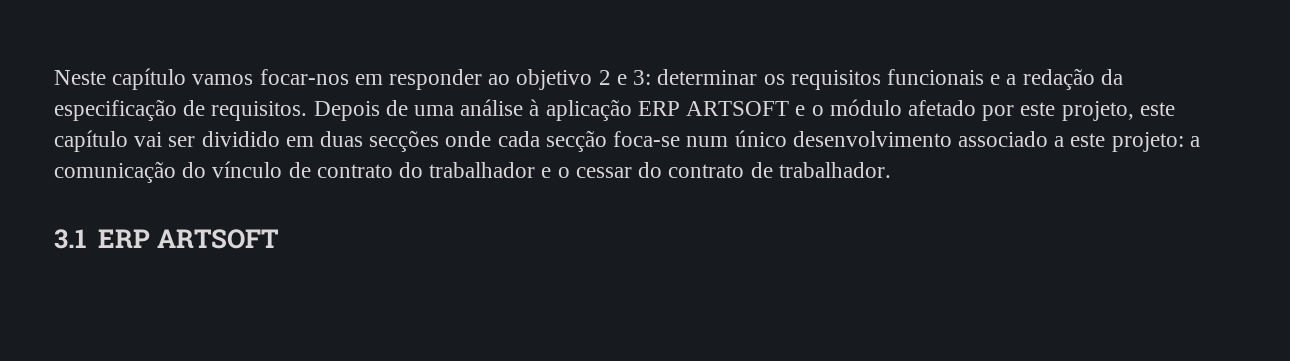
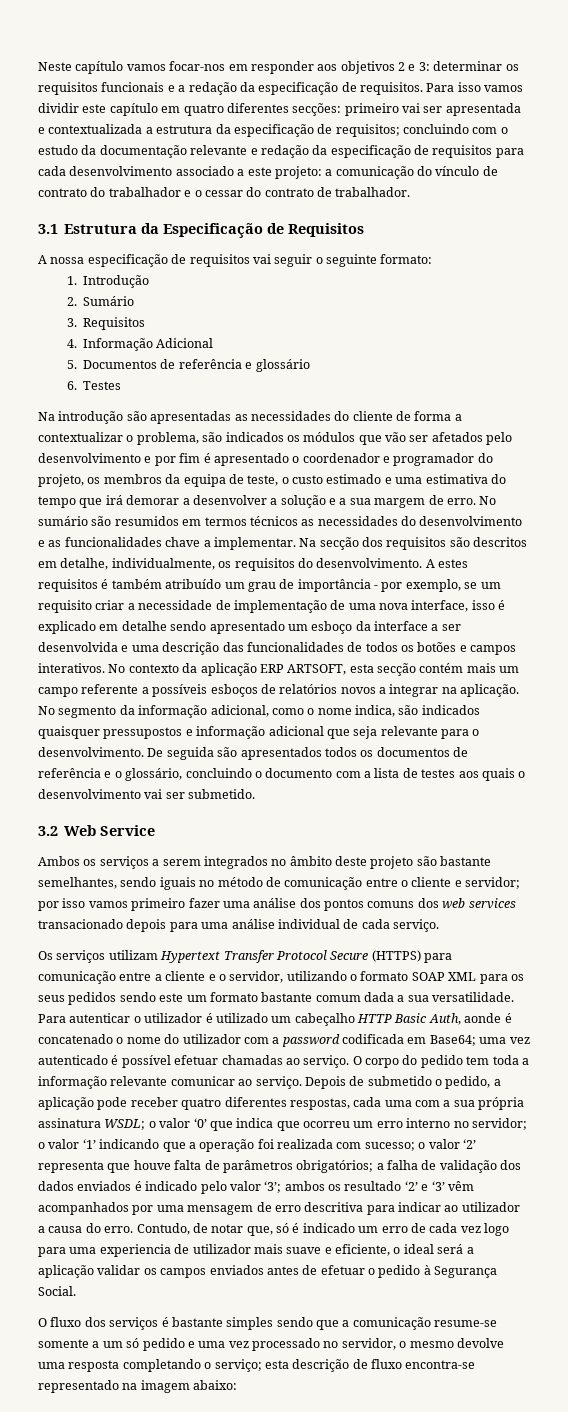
- Neste capítulo vamos focar-nos em responder ao objetivo 2 e 3: determinar os requisitos funcionais e a redação da especificação de requisitos.
+ Neste capítulo vamos focar-nos em responder aos objetivos 2 e 3: determinar os requisitos funcionais e a redação da especificação de requisitos.
- Depois de uma análise à aplicação ERP ARTSOFT e o módulo afetado por este projeto, este capítulo vai ser dividido em duas secções onde cada secção foca-se num único desenvolvimento associado a este projeto: a comunicação do vínculo de contrato do trabalhador e o cessar do contrato de trabalhador.
+ Para isso vamos dividir este capítulo em quatro diferentes secções: primeiro vai ser apresentada e contextualizada a estrutura da especificação de requisitos; concluindo com o estudo da documentação relevante e redação da especificação de requisitos para cada desenvolvimento associado a este projeto: a comunicação do vínculo de contrato do trabalhador e o cessar do contrato de trabalhador.
- 3.1 ERP ARTSOFT
+ 3.1 Estrutura da Especificação de Requisitos
+ A nossa especificação de requisitos vai seguir o seguinte formato:
+ 1. Introdução
+ 2. Sumário
+ 3. Requisitos
+ 4. Informação Adicional
+ 5. Documentos de referência e glossário
+ 6. Testes
+ Na introdução são apresentadas as necessidades do cliente de forma a contextualizar o problema, são indicados os módulos que vão ser afetados pelo desenvolvimento e por fim é apresentado o coordenador e programador do projeto, os membros da equipa de teste, o custo estimado e uma estimativa do tempo que irá demorar a desenvolver a solução e a sua margem de erro. No sumário são resumidos em termos técnicos as necessidades do desenvolvimento e as funcionalidades chave a implementar. Na secção dos requisitos são descritos em detalhe, individualmente, os requisitos do desenvolvimento. A estes requisitos é também atribuído um grau de importância - por exemplo, se um requisito criar a necessidade de implementação de uma nova interface, isso é explicado em detalhe sendo apresentado um esboço da interface a ser desenvolvida e uma descrição das funcionalidades de todos os botões e campos interativos. No contexto da aplicação ERP ARTSOFT, esta secção contém mais um campo referente a possíveis esboços de relatórios novos a integrar na aplicação. No segmento da informação adicional, como o nome indica, são indicados quaisquer pressupostos e informação adicional que seja relevante para o desenvolvimento. De seguida são apresentados todos os documentos de referência e o glossário, concluindo o documento com a lista de testes aos quais o desenvolvimento vai ser submetido.
+ 3.2 Web Service
+ Ambos os serviços a serem integrados no âmbito deste projeto são bastante semelhantes, sendo iguais no método de comunicação entre o cliente e servidor; por isso vamos primeiro fazer uma análise dos pontos comuns dos web services transacionado depois para uma análise individual de cada serviço.
+ Os serviços utilizam Hypertext Transfer Protocol Secure (HTTPS) para comunicação entre a cliente e o servidor, utilizando o formato SOAP XML para os seus pedidos sendo este um formato bastante comum dada a sua versatilidade. Para autenticar o utilizador é utilizado um cabeçalho HTTP Basic Auth, aonde é concatenado o nome do utilizador com a password codificada em Base64; uma vez autenticado é possível efetuar chamadas ao serviço. O corpo do pedido tem toda a informação relevante comunicar ao serviço. Depois de submetido o pedido, a aplicação pode receber quatro diferentes respostas, cada uma com a sua própria assinatura WSDL; o valor ‘0’ que indica que ocorreu um erro interno no servidor; o valor ‘1’ indicando que a operação foi realizada com sucesso; o valor ‘2’ representa que houve falta de parâmetros obrigatórios; a falha de validação dos dados enviados é indicado pelo valor ‘3’; ambos os resultado ‘2’ e ‘3’ vêm acompanhados por uma mensagem de erro descritiva para indicar ao utilizador a causa do erro. Contudo, de notar que, só é indicado um erro de cada vez logo para uma experiencia de utilizador mais suave e eficiente, o ideal será a aplicação validar os campos enviados antes de efetuar o pedido à Segurança Social.
+ O fluxo dos serviços é bastante simples sendo que a comunicação resume-se somente a um só pedido e uma vez processado no servidor, o mesmo devolve uma resposta completando o serviço; esta descrição de fluxo encontra-se representado na imagem abaixo:

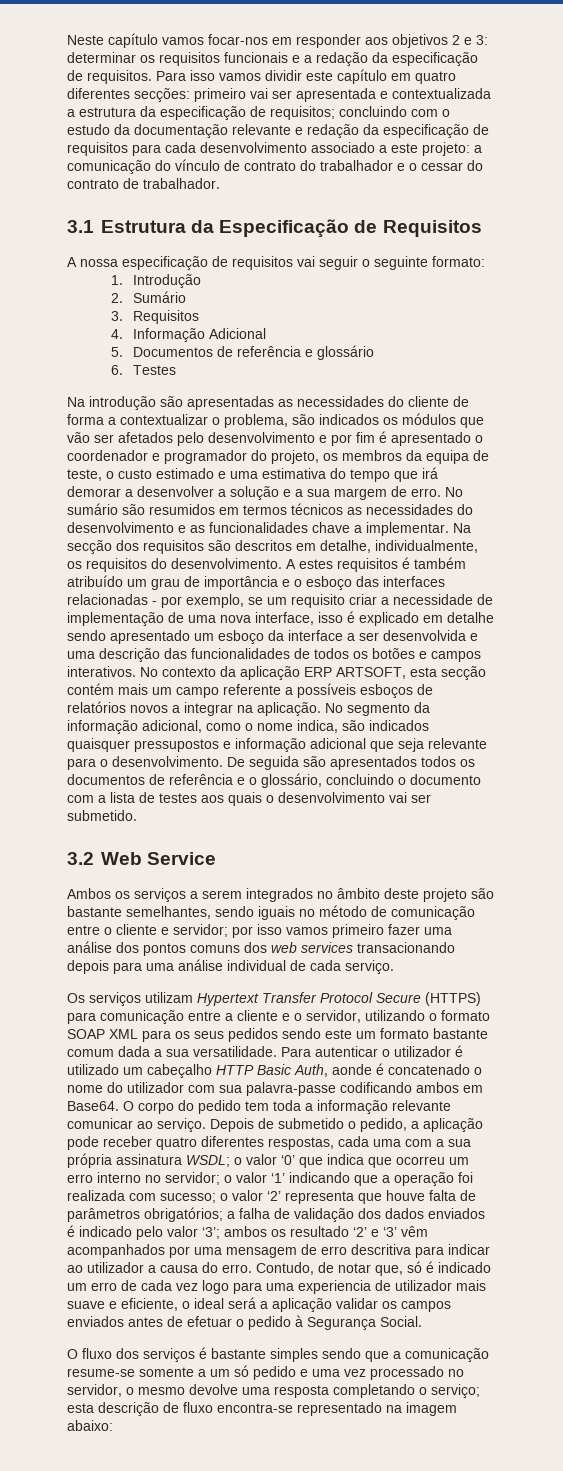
- A estes requisitos é também atribuído um grau de importância - por exemplo, se um requisito criar a necessidade de implementação de uma nova interface, isso é explicado em detalhe sendo apresentado um esboço da interface a ser desenvolvida e uma descrição das funcionalidades de todos os botões e campos interativos.
+ A estes requisitos é também atribuído um grau de importância e o esboço das interfaces relacionadas - por exemplo, se um requisito criar a necessidade de implementação de uma nova interface, isso é explicado em detalhe sendo apresentado um esboço da interface a ser desenvolvida e uma descrição das funcionalidades de todos os botões e campos interativos.
- Ambos os serviços a serem integrados no âmbito deste projeto são bastante semelhantes, sendo iguais no método de comunicação entre o cliente e servidor; por isso vamos primeiro fazer uma análise dos pontos comuns dos web services transacionado depois para uma análise individual de cada serviço.
+ Ambos os serviços a serem integrados no âmbito deste projeto são bastante semelhantes, sendo iguais no método de comunicação entre o cliente e servidor; por isso vamos primeiro fazer uma análise dos pontos comuns dos web services transacionando depois para uma análise individual de cada serviço.
- Para autenticar o utilizador é utilizado um cabeçalho HTTP Basic Auth, aonde é concatenado o nome do utilizador com a password codificada em Base64; uma vez autenticado é possível efetuar chamadas ao serviço.
+ Para autenticar o utilizador é utilizado um cabeçalho HTTP Basic Auth, aonde é concatenado o nome do utilizador com sua palavra-passe codificando ambos em Base64.

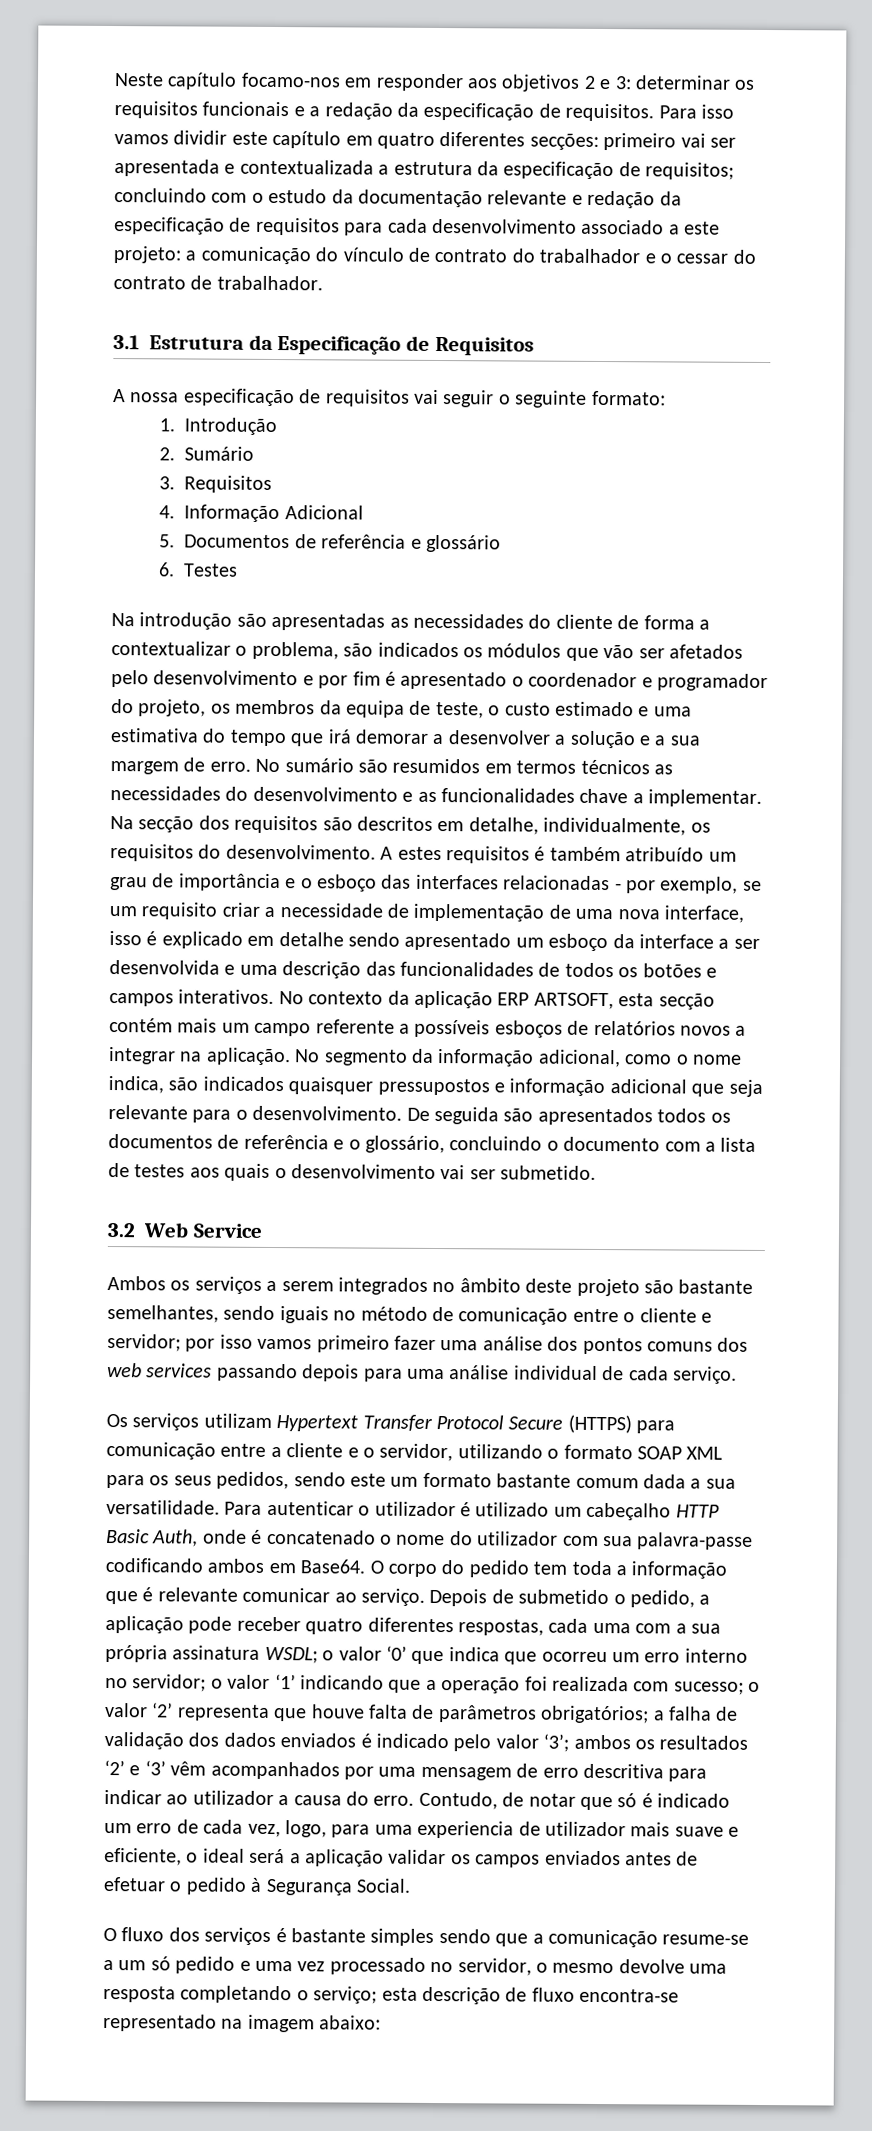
- Neste capítulo vamos focar-nos em responder aos objetivos 2 e 3: determinar os requisitos funcionais e a redação da especificação de requisitos.
+ Neste capítulo focamo-nos em responder aos objetivos 2 e 3: determinar os requisitos funcionais e a redação da especificação de requisitos.
- Ambos os serviços a serem integrados no âmbito deste projeto são bastante semelhantes, sendo iguais no método de comunicação entre o cliente e servidor; por isso vamos primeiro fazer uma análise dos pontos comuns dos web services transacionando depois para uma análise individual de cada serviço.
+ Ambos os serviços a serem integrados no âmbito deste projeto são bastante semelhantes, sendo iguais no método de comunicação entre o cliente e servidor; por isso vamos primeiro fazer uma análise dos pontos comuns dos web services passando depois para uma análise individual de cada serviço.
- Os serviços utilizam Hypertext Transfer Protocol Secure (HTTPS) para comunicação entre a cliente e o servidor, utilizando o formato SOAP XML para os seus pedidos sendo este um formato bastante comum dada a sua versatilidade.
+ Os serviços utilizam Hypertext Transfer Protocol Secure (HTTPS) para comunicação entre a cliente e o servidor, utilizando o formato SOAP XML para os seus pedidos, sendo este um formato bastante comum dada a sua versatilidade.
- Para autenticar o utilizador é utilizado um cabeçalho HTTP Basic Auth, aonde é concatenado o nome do utilizador com sua palavra-passe codificando ambos em Base64.
+ Para autenticar o utilizador é utilizado um cabeçalho HTTP Basic Auth, onde é concatenado o nome do utilizador com sua palavra-passe codificando ambos em Base64.
- O corpo do pedido tem toda a informação relevante comunicar ao serviço.
+ O corpo do pedido tem toda a informação que é relevante comunicar ao serviço.
- ambos os resultado ‘2’ e ‘3’ vêm acompanhados por uma mensagem de erro descritiva para indicar ao utilizador a causa do erro.
+ ambos os resultados ‘2’ e ‘3’ vêm acompanhados por uma mensagem de erro descritiva para indicar ao utilizador a causa do erro.
- Contudo, de notar que, só é indicado um erro de cada vez logo para uma experiencia de utilizador mais suave e eficiente, o ideal será a aplicação validar os campos enviados antes de efetuar o pedido à Segurança Social.
+ Contudo, de notar que só é indicado um erro de cada vez, logo, para uma experiencia de utilizador mais suave e eficiente, o ideal será a aplicação validar os campos enviados antes de efetuar o pedido à Segurança Social.
- O fluxo dos serviços é bastante simples sendo que a comunicação resume-se somente a um só pedido e uma vez processado no servidor, o mesmo devolve uma resposta completando o serviço; esta descrição de fluxo encontra-se representado na imagem abaixo:
+ O fluxo dos serviços é bastante simples sendo que a comunicação resume-se a um só pedido e uma vez processado no servidor, o mesmo devolve uma resposta completando o serviço; esta descrição de fluxo encontra-se representado na imagem abaixo:

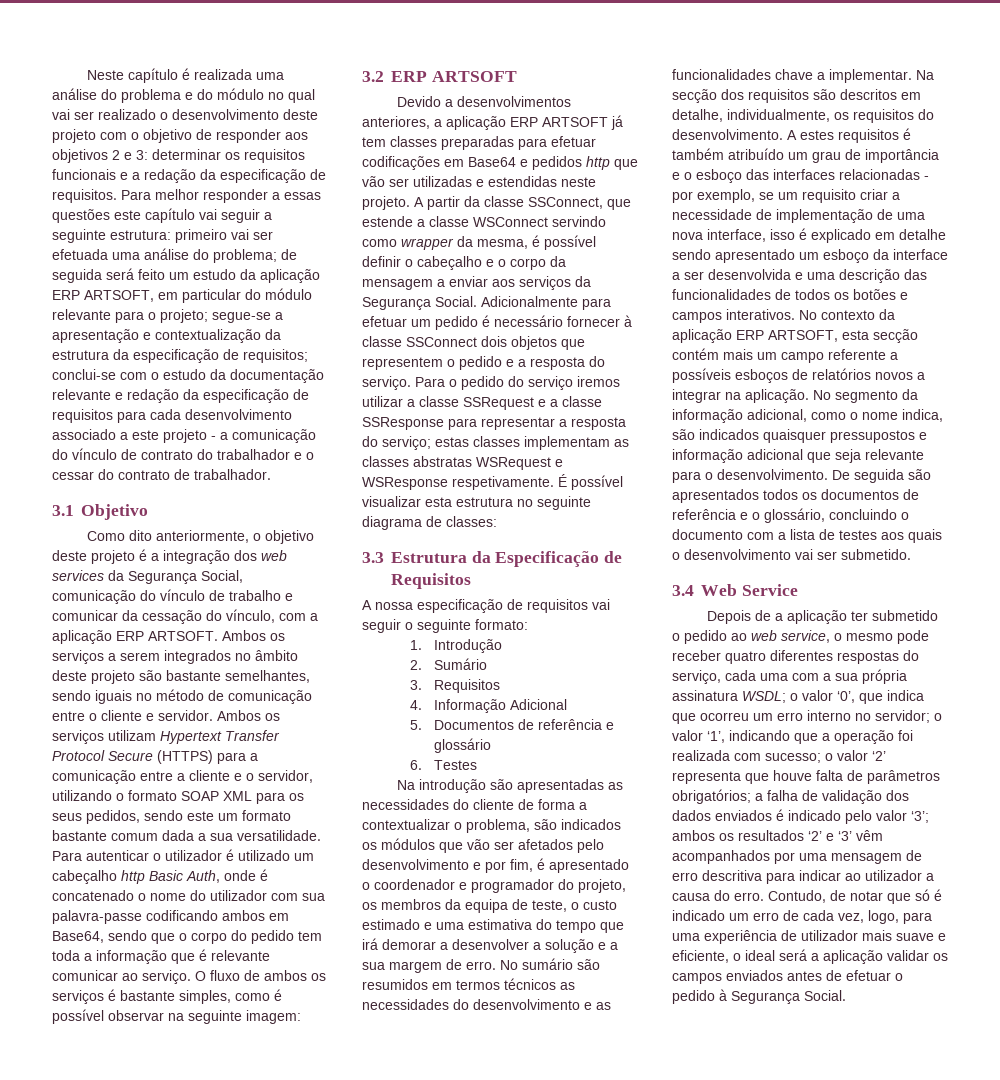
- Neste capítulo focamo-nos em responder aos objetivos 2 e 3: determinar os requisitos funcionais e a redação da especificação de requisitos.
+ Neste capítulo é realizada uma análise do problema e do módulo no qual vai ser realizado o desenvolvimento deste projeto com o objetivo de responder aos objetivos 2 e 3: determinar os requisitos funcionais e a redação da especificação de requisitos.
- Para isso vamos dividir este capítulo em quatro diferentes secções: primeiro vai ser apresentada e contextualizada a estrutura da especificação de requisitos; concluindo com o estudo da documentação relevante e redação da especificação de requisitos para cada desenvolvimento associado a este projeto: a comunicação do vínculo de contrato do trabalhador e o cessar do contrato de trabalhador.
+ Para melhor responder a essas questões este capítulo vai seguir a seguinte estrutura: primeiro vai ser efetuada uma análise do problema; de seguida será feito um estudo da aplicação ERP ARTSOFT, em particular do módulo relevante para o projeto; segue-se a apresentação e contextualização da estrutura da especificação de requisitos; conclui-se com o estudo da documentação relevante e redação da especificação de requisitos para cada desenvolvimento associado a este projeto - a comunicação do vínculo de contrato do trabalhador e o cessar do contrato de trabalhador.
- 3.1 Estrutura da Especificação de Requisitos
+ 3.1 Objetivo
+ Como dito anteriormente, o objetivo deste projeto é a integração dos web services da Segurança Social, comunicação do vínculo de trabalho e comunicar da cessação do vínculo, com a aplicação ERP ARTSOFT. Ambos os serviços a serem integrados no âmbito deste projeto são bastante semelhantes, sendo iguais no método de comunicação entre o cliente e servidor. Ambos os serviços utilizam Hypertext Transfer Protocol Secure (HTTPS) para a comunicação entre a cliente e o servidor, utilizando o formato SOAP XML para os seus pedidos, sendo este um formato bastante comum dada a sua versatilidade. Para autenticar o utilizador é utilizado um cabeçalho http Basic Auth, onde é concatenado o nome do utilizador com sua palavra-passe codificando ambos em Base64, sendo que o corpo do pedido tem toda a informação que é relevante comunicar ao serviço. O fluxo de ambos os serviços é bastante simples, como é possível observar na seguinte imagem:
+ 3.2 ERP ARTSOFT
+ Devido a desenvolvimentos anteriores, a aplicação ERP ARTSOFT já tem classes preparadas para efetuar codificações em Base64 e pedidos http que vão ser utilizadas e estendidas neste projeto. A partir da classe SSConnect, que estende a classe WSConnect servindo como wrapper da mesma, é possível definir o cabeçalho e o corpo da mensagem a enviar aos serviços da Segurança Social. Adicionalmente para efetuar um pedido é necessário fornecer à classe SSConnect dois objetos que representem o pedido e a resposta do serviço. Para o pedido do serviço iremos utilizar a classe SSRequest e a classe SSResponse para representar a resposta do serviço; estas classes implementam as classes abstratas WSRequest e WSResponse respetivamente. É possível visualizar esta estrutura no seguinte diagrama de classes:
+ 3.3 Estrutura da Especificação de Requisitos
- Na introdução são apresentadas as necessidades do cliente de forma a contextualizar o problema, são indicados os módulos que vão ser afetados pelo desenvolvimento e por fim é apresentado o coordenador e programador do projeto, os membros da equipa de teste, o custo estimado e uma estimativa do tempo que irá demorar a desenvolver a solução e a sua margem de erro.
+ Na introdução são apresentadas as necessidades do cliente de forma a contextualizar o problema, são indicados os módulos que vão ser afetados pelo desenvolvimento e por fim, é apresentado o coordenador e programador do projeto, os membros da equipa de teste, o custo estimado e uma estimativa do tempo que irá demorar a desenvolver a solução e a sua margem de erro.
- 3.2 Web Service
+ 3.4 Web Service
- Ambos os serviços a serem integrados no âmbito deste projeto são bastante semelhantes, sendo iguais no método de comunicação entre o cliente e servidor; por isso vamos primeiro fazer uma análise dos pontos comuns dos web services passando depois para uma análise individual de cada serviço.
- Os serviços utilizam Hypertext Transfer Protocol Secure (HTTPS) para comunicação entre a cliente e o servidor, utilizando o formato SOAP XML para os seus pedidos, sendo este um formato bastante comum dada a sua versatilidade. Para autenticar o utilizador é utilizado um cabeçalho HTTP Basic Auth, onde é concatenado o nome do utilizador com sua palavra-passe codificando ambos em Base64. O corpo do pedido tem toda a informação que é relevante comunicar ao serviço. Depois de submetido o pedido, a aplicação pode receber quatro diferentes respostas, cada uma com a sua própria assinatura WSDL;
+ Depois de a aplicação ter submetido o pedido ao web service, o mesmo pode receber quatro diferentes respostas do serviço, cada uma com a sua própria assinatura WSDL;
- o valor ‘0’ que indica que ocorreu um erro interno no servidor;
+ o valor ‘0’, que indica que ocorreu um erro interno no servidor;
- o valor ‘1’ indicando que a operação foi realizada com sucesso;
+ o valor ‘1’, indicando que a operação foi realizada com sucesso;
- Contudo, de notar que só é indicado um erro de cada vez, logo, para uma experiencia de utilizador mais suave e eficiente, o ideal será a aplicação validar os campos enviados antes de efetuar o pedido à Segurança Social.
+ Contudo, de notar que só é indicado um erro de cada vez, logo, para uma experiência de utilizador mais suave e eficiente, o ideal será a aplicação validar os campos enviados antes de efetuar o pedido à Segurança Social.
- O fluxo dos serviços é bastante simples sendo que a comunicação resume-se a um só pedido e uma vez processado no servidor, o mesmo devolve uma resposta completando o serviço; esta descrição de fluxo encontra-se representado na imagem abaixo:

